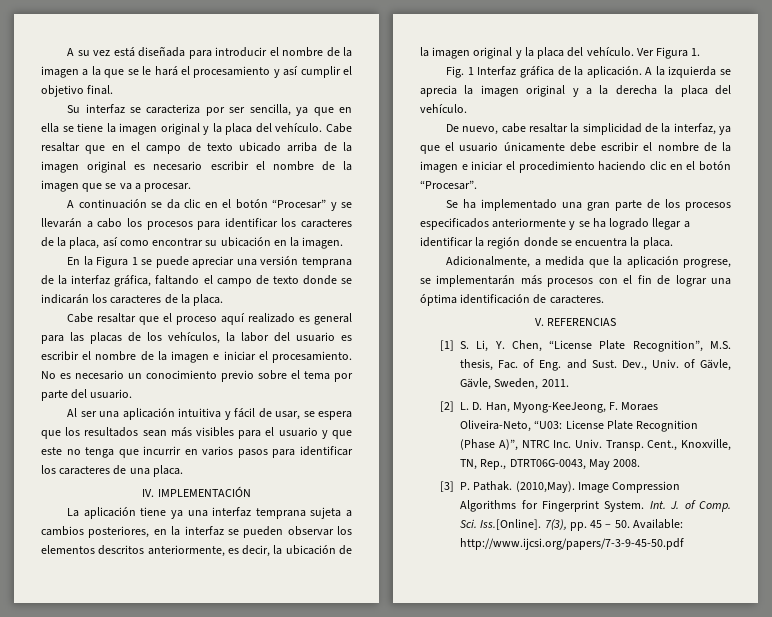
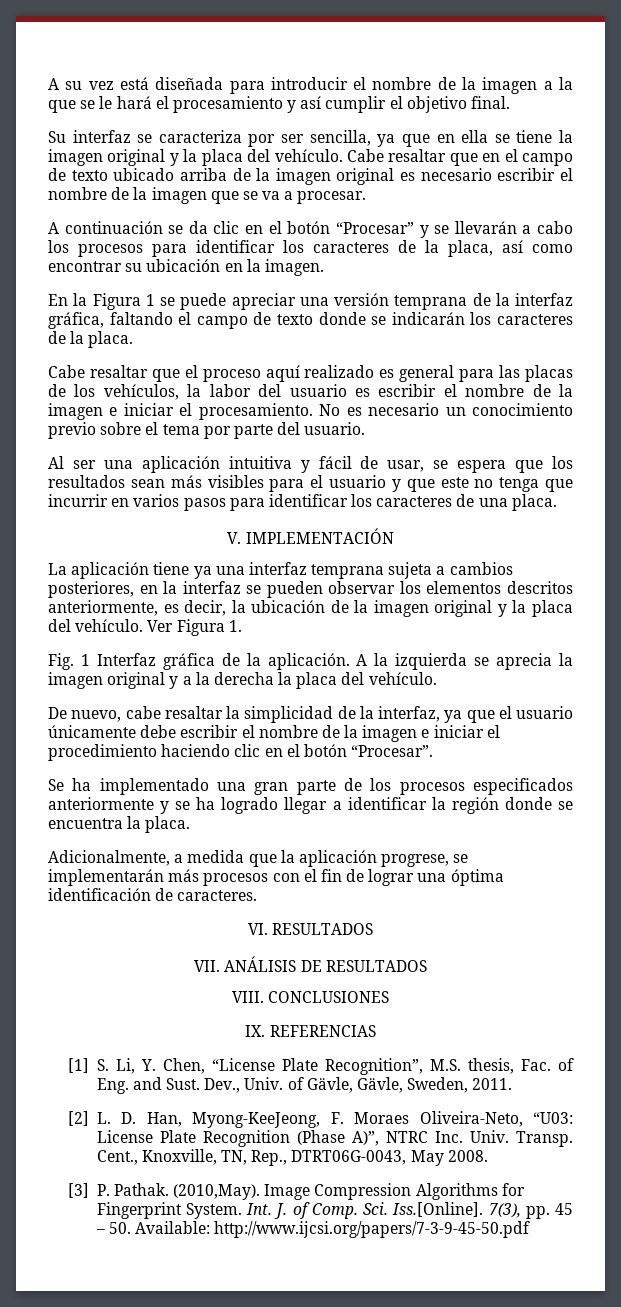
- IV. IMPLEMENTACIÓN
+ V. IMPLEMENTACIÓN
- V. REFERENCIAS
+ VI. RESULTADOS
+ VII. ANÁLISIS DE RESULTADOS
+ VIII. CONCLUSIONES
+ IX. REFERENCIAS

